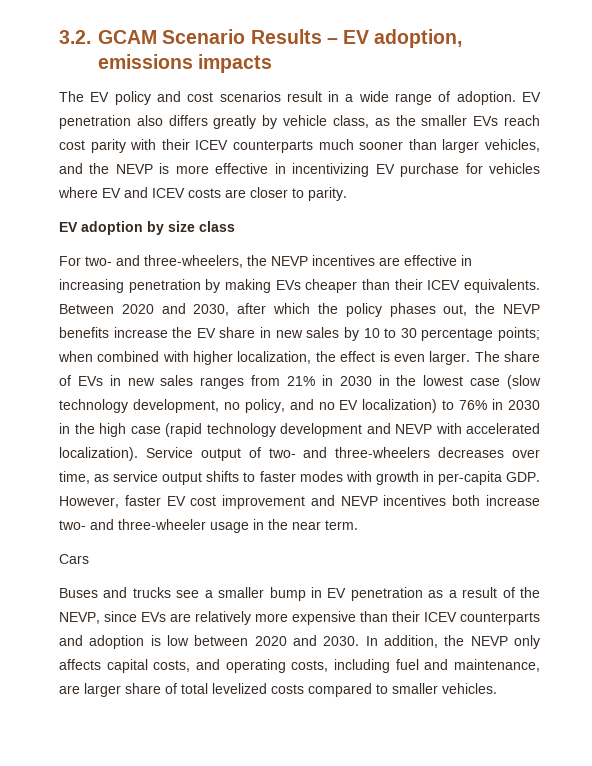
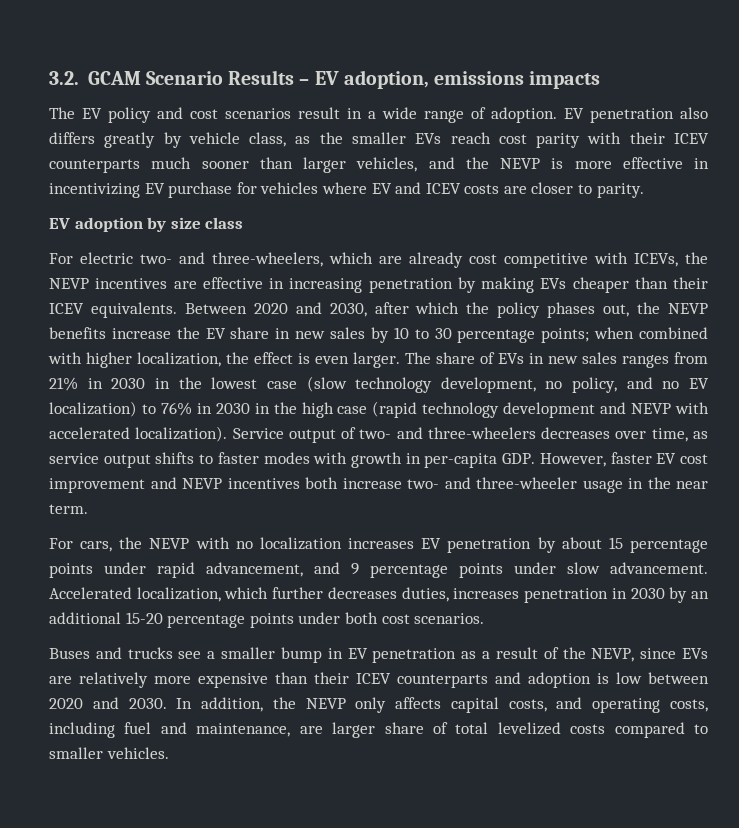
- For two- and three-wheelers, the NEVP incentives are effective in increasing penetration by making EVs cheaper than their ICEV equivalents.
+ For electric two- and three-wheelers, which are already cost competitive with ICEVs, the NEVP incentives are effective in increasing penetration by making EVs cheaper than their ICEV equivalents.
- Cars
+ For cars, the NEVP with no localization increases EV penetration by about 15 percentage points under rapid advancement, and 9 percentage points under slow advancement. Accelerated localization, which further decreases duties, increases penetration in 2030 by an additional 15-20 percentage points under both cost scenarios.

